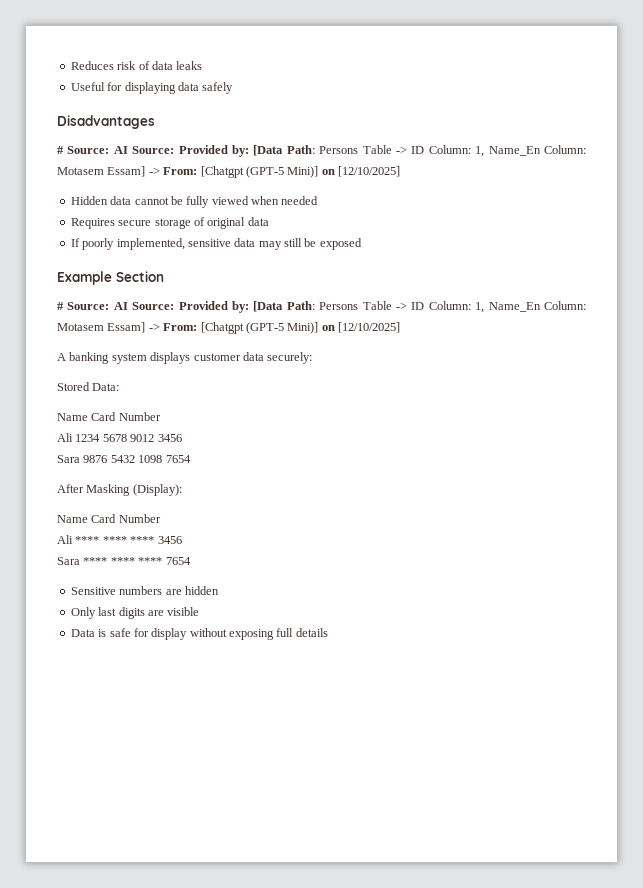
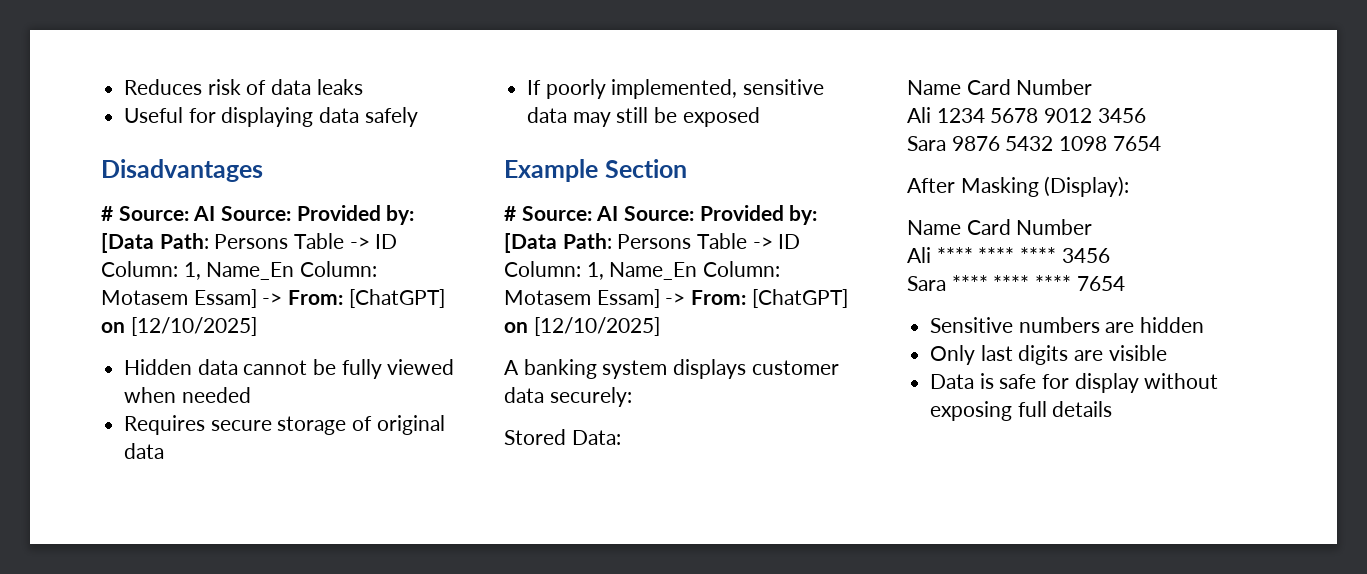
  Disadvantages
- # Source: AI Source: Provided by: [Data Path: Persons Table -> ID Column: 1, Name_En Column: Motasem Essam] -> From: [Chatgpt (GPT‑5 Mini)] on [12/10/2025]
+ # Source: AI Source: Provided by: [Data Path: Persons Table -> ID Column: 1, Name_En Column: Motasem Essam] -> From: [ChatGPT] on [12/10/2025]
  Example Section
- # Source: AI Source: Provided by: [Data Path: Persons Table -> ID Column: 1, Name_En Column: Motasem Essam] -> From: [Chatgpt (GPT‑5 Mini)] on [12/10/2025]
+ # Source: AI Source: Provided by: [Data Path: Persons Table -> ID Column: 1, Name_En Column: Motasem Essam] -> From: [ChatGPT] on [12/10/2025]

